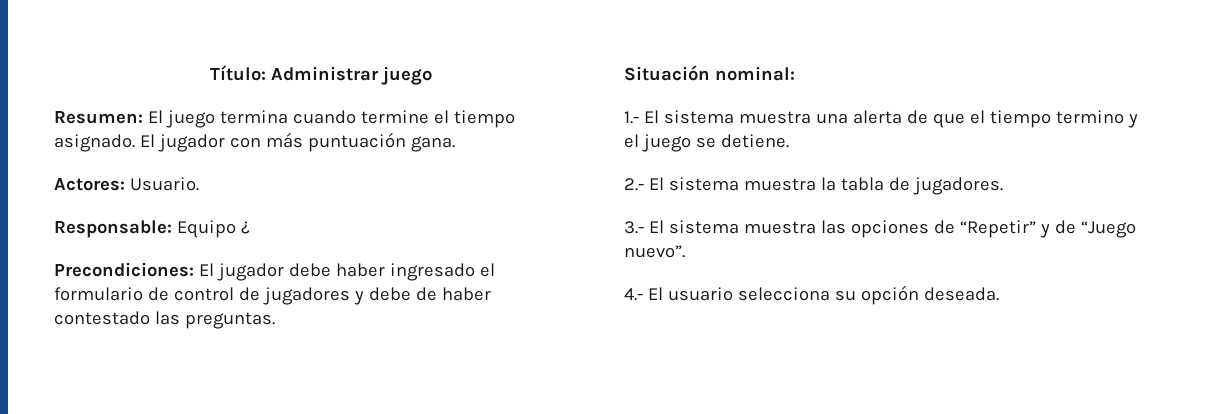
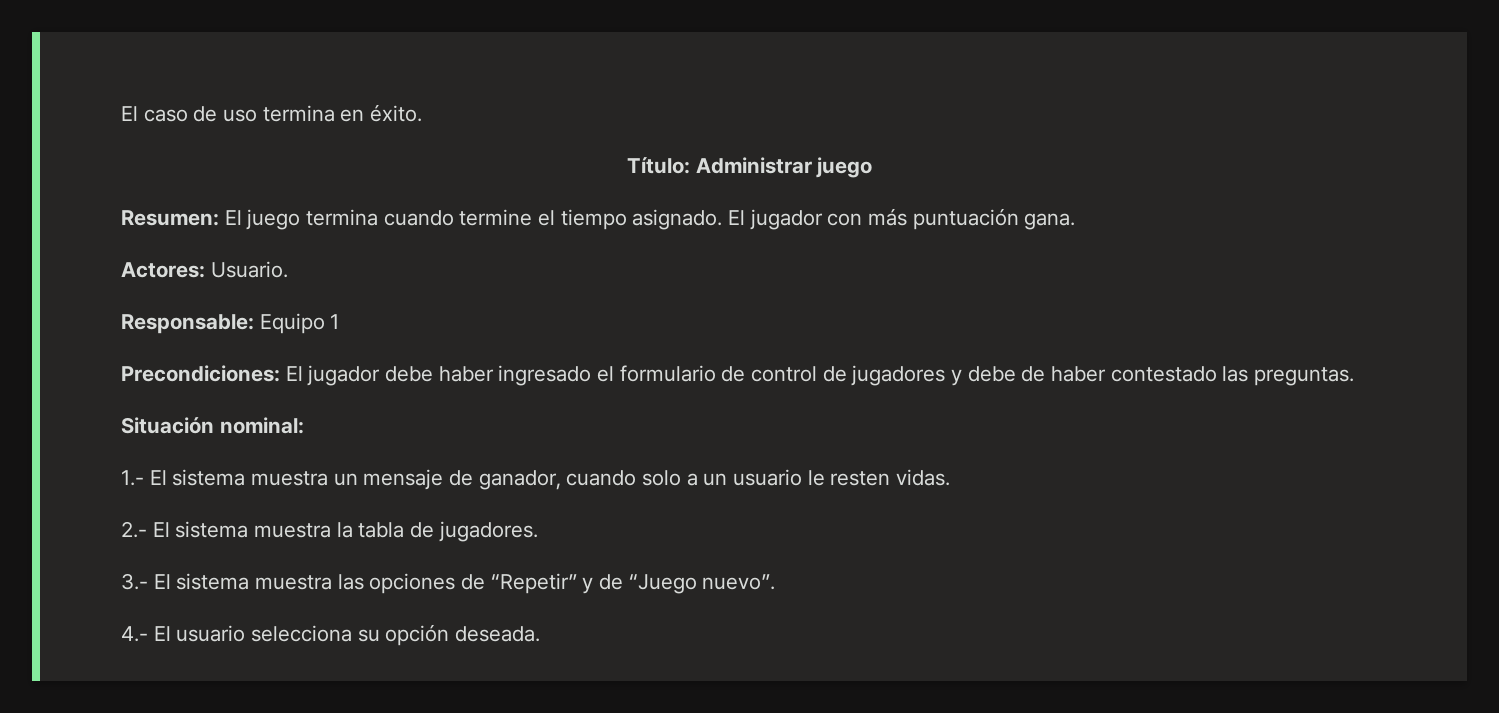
+ El caso de uso termina en éxito.
- Responsable: Equipo ¿
+ Responsable: Equipo 1
- 1.- El sistema muestra una alerta de que el tiempo termino y el juego se detiene.
+ 1.- El sistema muestra un mensaje de ganador, cuando solo a un usuario le resten vidas.

